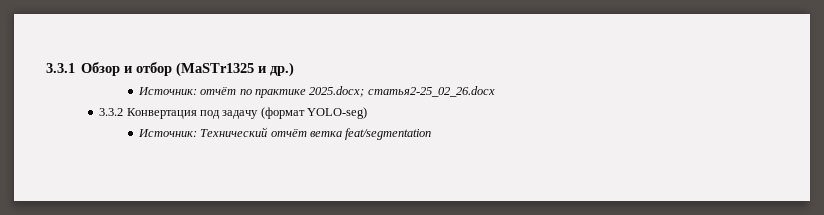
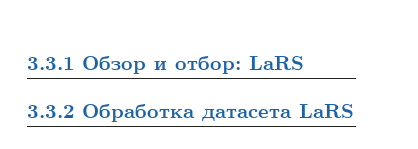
- 3.3.1 Обзор и отбор (MaSTr1325 и др.)
- Источник: отчёт по практике 2025.docx; статья2-25_02_26.docx
- 3.3.2 Конвертация под задачу (формат YOLO-seg)
- Источник: Технический отчёт ветка feat/segmentation
+ 3.3.1 Обзор и отбор: LaRS
+ 3.3.2 Обработка датасета LaRS

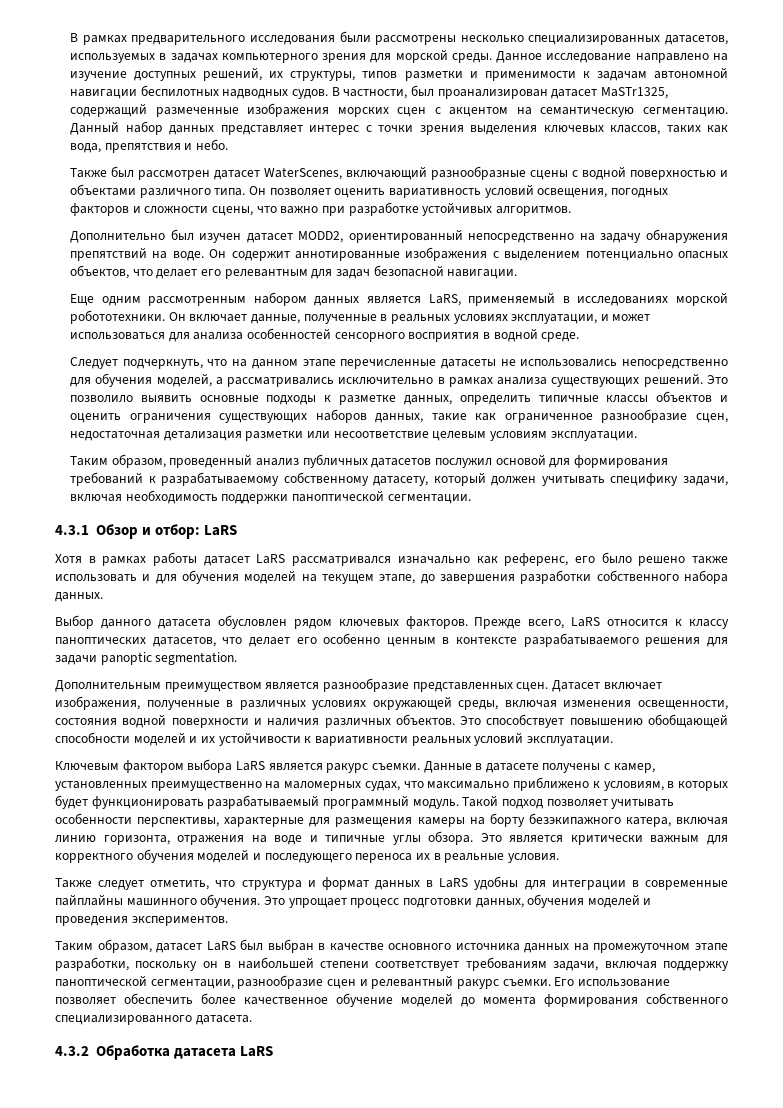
- 3.3.1 Обзор и отбор: LaRS
- 3.3.2 Обработка датасета LaRS
+ В рамках предварительного исследования были рассмотрены несколько специализированных датасетов, используемых в задачах компьютерного зрения для морской среды. Данное исследование направлено на изучение доступных решений, их структуры, типов разметки и применимости к задачам автономной навигации беспилотных надводных судов. В частности, был проанализирован датасет MaSTr1325, содержащий размеченные изображения морских сцен с акцентом на семантическую сегментацию. Данный набор данных представляет интерес с точки зрения выделения ключевых классов, таких как вода, препятствия и небо.
+ Также был рассмотрен датасет WaterScenes, включающий разнообразные сцены с водной поверхностью и объектами различного типа. Он позволяет оценить вариативность условий освещения, погодных факторов и сложности сцены, что важно при разработке устойчивых алгоритмов.
+ Дополнительно был изучен датасет MODD2, ориентированный непосредственно на задачу обнаружения препятствий на воде. Он содержит аннотированные изображения с выделением потенциально опасных объектов, что делает его релевантным для задач безопасной навигации.
+ Еще одним рассмотренным набором данных является LaRS, применяемый в исследованиях морской робототехники. Он включает данные, полученные в реальных условиях эксплуатации, и может использоваться для анализа особенностей сенсорного восприятия в водной среде.
+ Следует подчеркнуть, что на данном этапе перечисленные датасеты не использовались непосредственно для обучения моделей, а рассматривались исключительно в рамках анализа существующих решений. Это позволило выявить основные подходы к разметке данных, определить типичные классы объектов и оценить ограничения существующих наборов данных, такие как ограниченное разнообразие сцен, недостаточная детализация разметки или несоответствие целевым условиям эксплуатации.
+ Таким образом, проведенный анализ публичных датасетов послужил основой для формирования требований к разрабатываемому собственному датасету, который должен учитывать специфику задачи, включая необходимость поддержки паноптической сегментации.
+ 4.3.1 Обзор и отбор: LaRS
+ Хотя в рамках работы датасет LaRS рассматривался изначально как референс, его было решено также использовать и для обучения моделей на текущем этапе, до завершения разработки собственного набора данных.
+ Выбор данного датасета обусловлен рядом ключевых факторов. Прежде всего, LaRS относится к классу паноптических датасетов, что делает его особенно ценным в контексте разрабатываемого решения для задачи panoptic segmentation.
+ Дополнительным преимуществом является разнообразие представленных сцен. Датасет включает изображения, полученные в различных условиях окружающей среды, включая изменения освещенности, состояния водной поверхности и наличия различных объектов. Это способствует повышению обобщающей способности моделей и их устойчивости к вариативности реальных условий эксплуатации.
+ Ключевым фактором выбора LaRS является ракурс съемки. Данные в датасете получены с камер, установленных преимущественно на маломерных судах, что максимально приближено к условиям, в которых будет функционировать разрабатываемый программный модуль. Такой подход позволяет учитывать особенности перспективы, характерные для размещения камеры на борту безэкипажного катера, включая линию горизонта, отражения на воде и типичные углы обзора. Это является критически важным для корректного обучения моделей и последующего переноса их в реальные условия.
+ Также следует отметить, что структура и формат данных в LaRS удобны для интеграции в современные пайплайны машинного обучения. Это упрощает процесс подготовки данных, обучения моделей и проведения экспериментов.
+ Таким образом, датасет LaRS был выбран в качестве основного источника данных на промежуточном этапе разработки, поскольку он в наибольшей степени соответствует требованиям задачи, включая поддержку паноптической сегментации, разнообразие сцен и релевантный ракурс съемки. Его использование позволяет обеспечить более качественное обучение моделей до момента формирования собственного специализированного датасета.
+ 4.3.2 Обработка датасета LaRS

